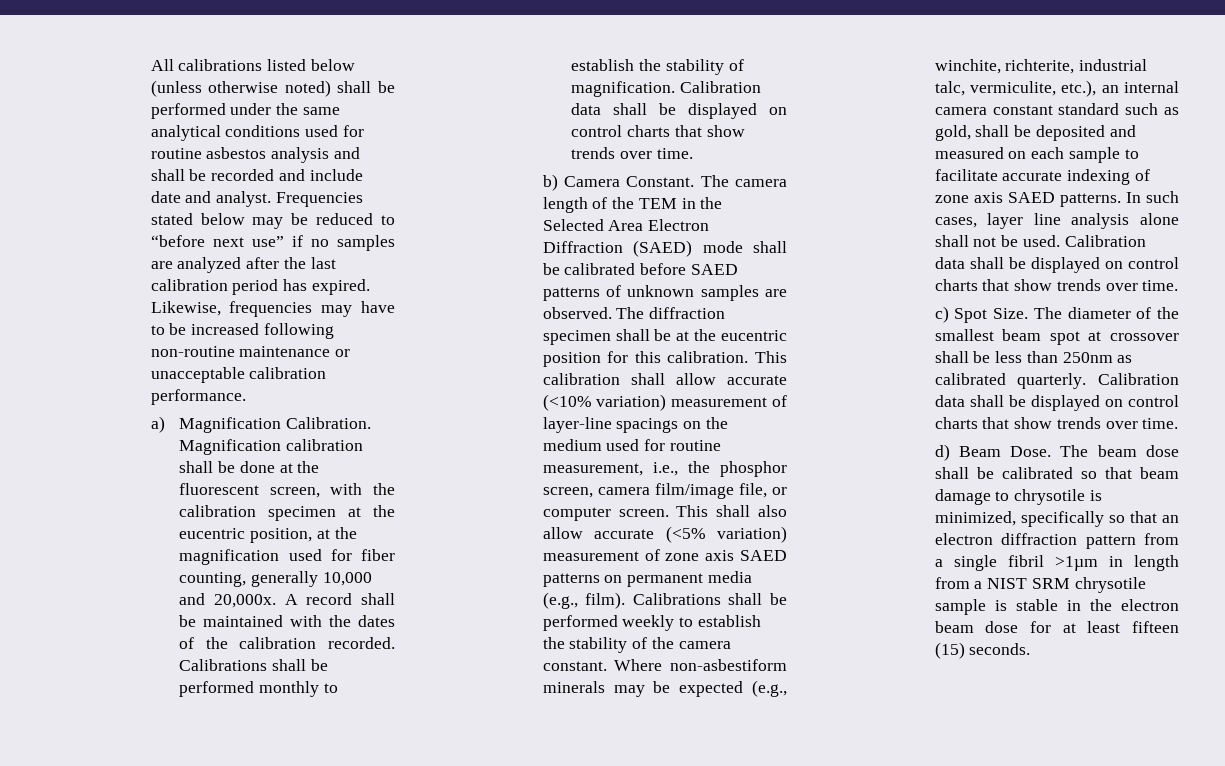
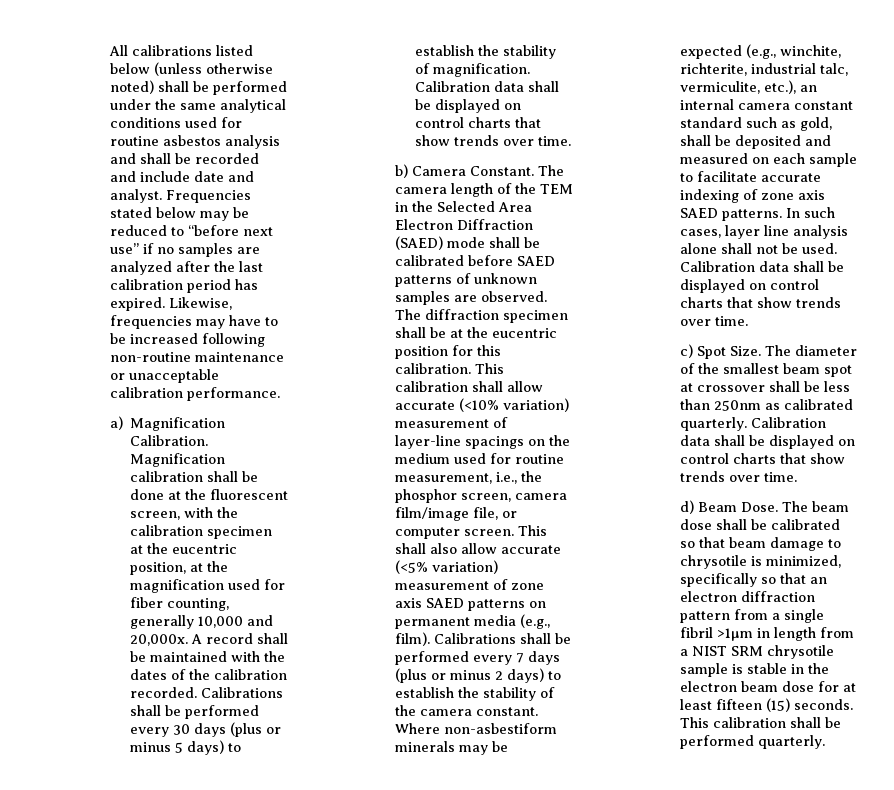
- Calibrations shall be performed monthly to establish the stability of magnification.
+ Calibrations shall be performed every 30 days (plus or minus 5 days) to establish the stability of magnification.
- Calibrations shall be performed weekly to establish the stability of the camera constant.
+ Calibrations shall be performed every 7 days (plus or minus 2 days) to establish the stability of the camera constant.
+ This calibration shall be performed quarterly.

